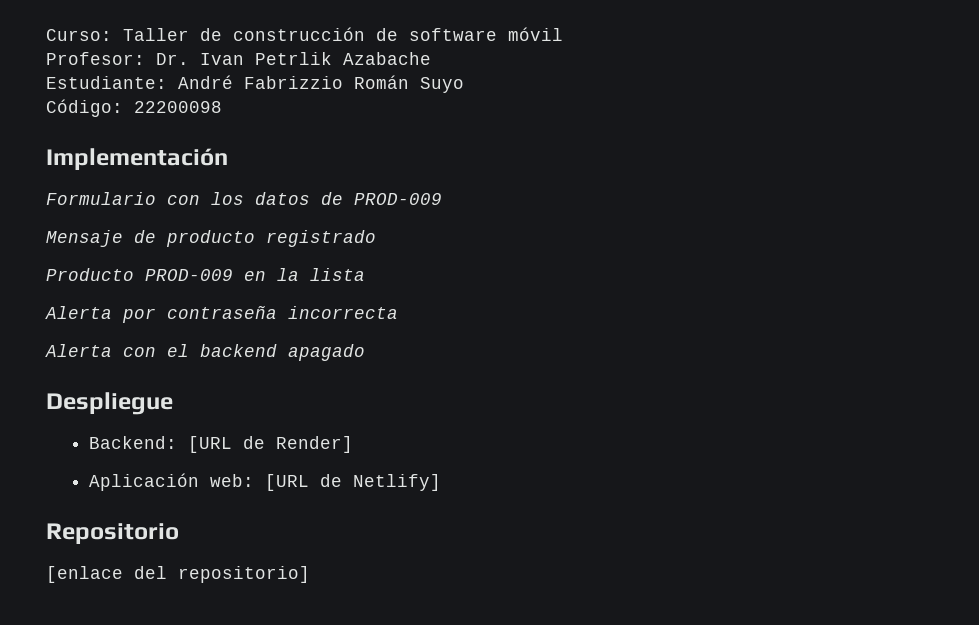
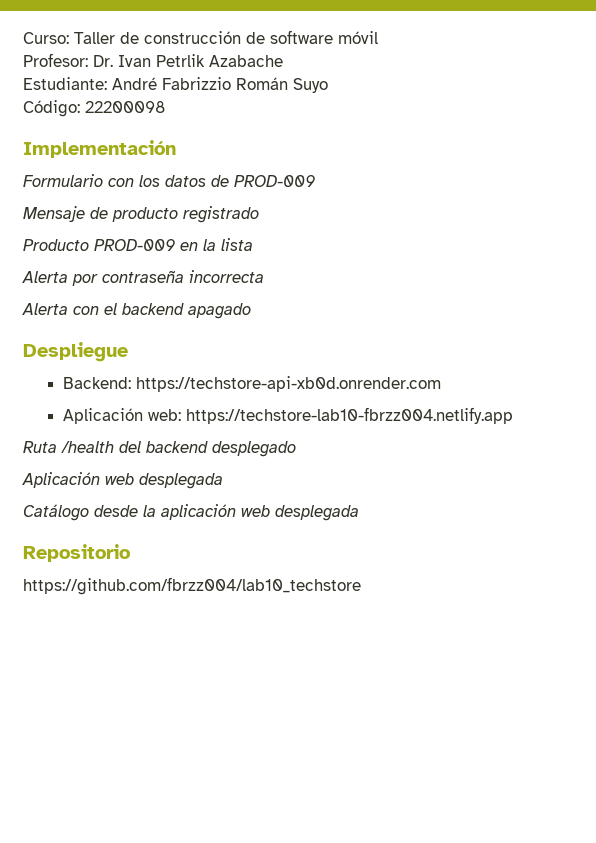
- Backend: [URL de Render]
+ Backend: https://techstore-api-xb0d.onrender.com
- Aplicación web: [URL de Netlify]
+ Aplicación web: https://techstore-lab10-fbrzz004.netlify.app
+ Ruta /health del backend desplegado
+ Aplicación web desplegada
+ Catálogo desde la aplicación web desplegada
  Repositorio
- [enlace del repositorio]
+ https://github.com/fbrzz004/lab10_techstore

